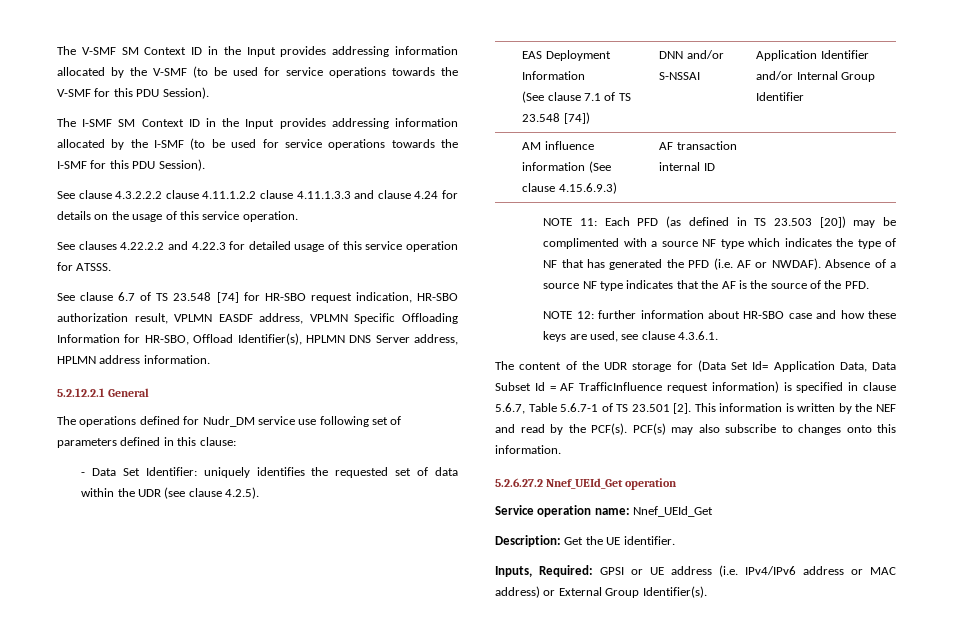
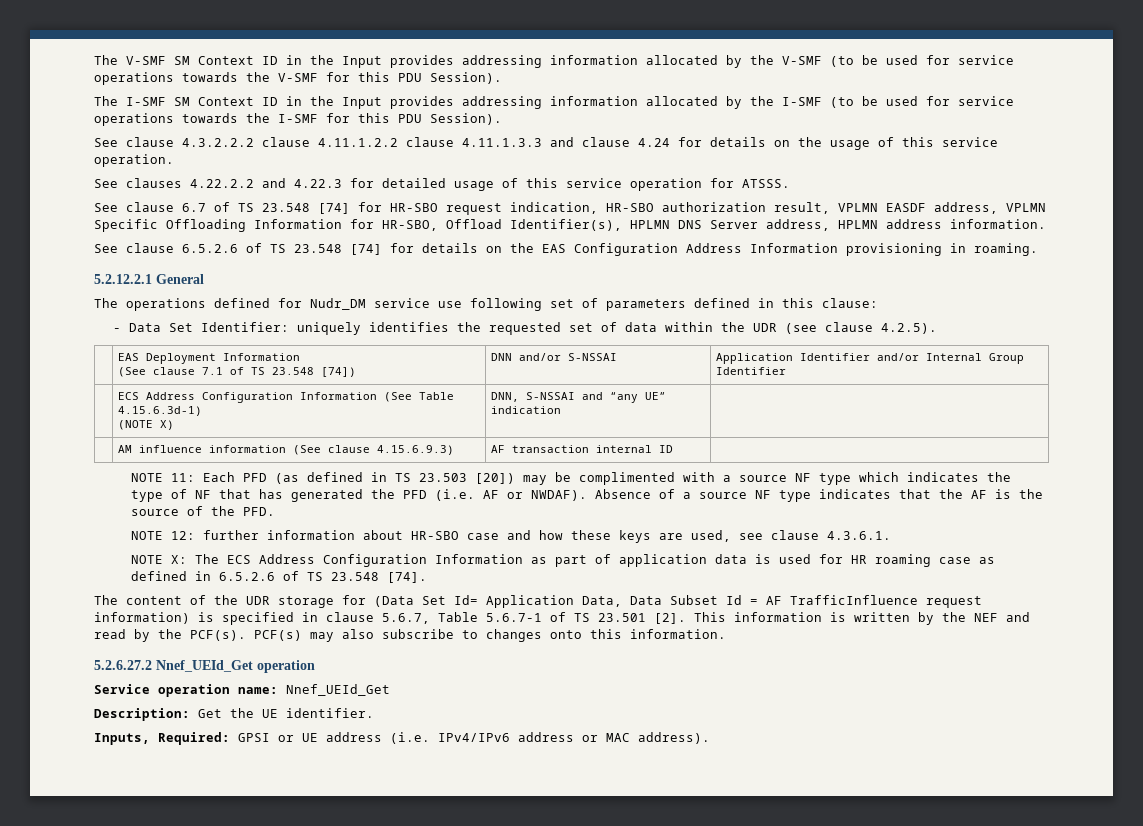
+ See clause 6.5.2.6 of TS 23.548 [74] for details on the EAS Configuration Address Information provisioning in roaming.
+ | ECS Address Configuration Information (See Table 4.15.6.3d-1)
+ (NOTE X) | DNN, S-NSSAI and “any UE” indication |
+ NOTE X: The ECS Address Configuration Information as part of application data is used for HR roaming case as defined in 6.5.2.6 of TS 23.548 [74].
- Inputs, Required: GPSI or UE address (i.e. IPv4/IPv6 address or MAC address) or External Group Identifier(s).
+ Inputs, Required: GPSI or UE address (i.e. IPv4/IPv6 address or MAC address).

